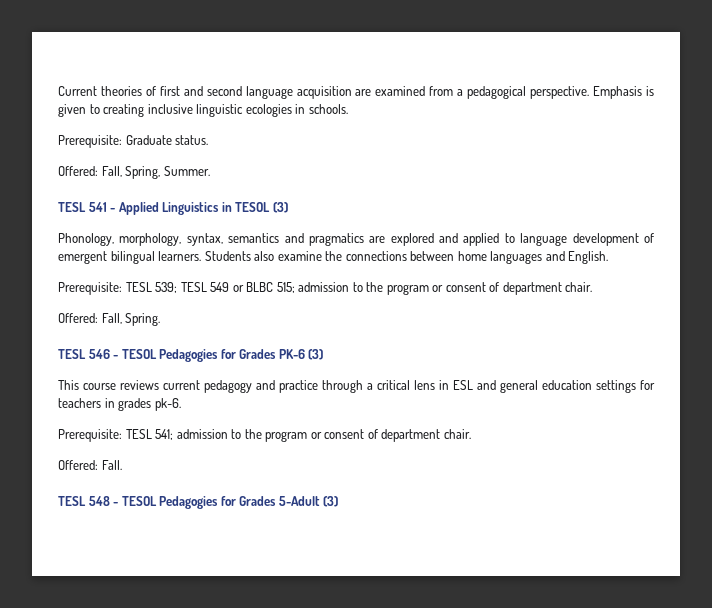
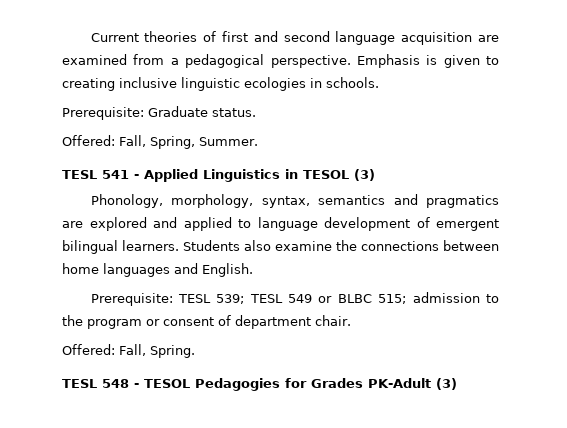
- TESL 546 - TESOL Pedagogies for Grades PK-6 (3)
- This course reviews current pedagogy and practice through a critical lens in ESL and general education settings for teachers in grades pk-6.
- Prerequisite: TESL 541; admission to the program or consent of department chair.
- Offered: Fall.
- TESL 548 - TESOL Pedagogies for Grades 5-Adult (3)
+ TESL 548 - TESOL Pedagogies for Grades PK-Adult (3)

